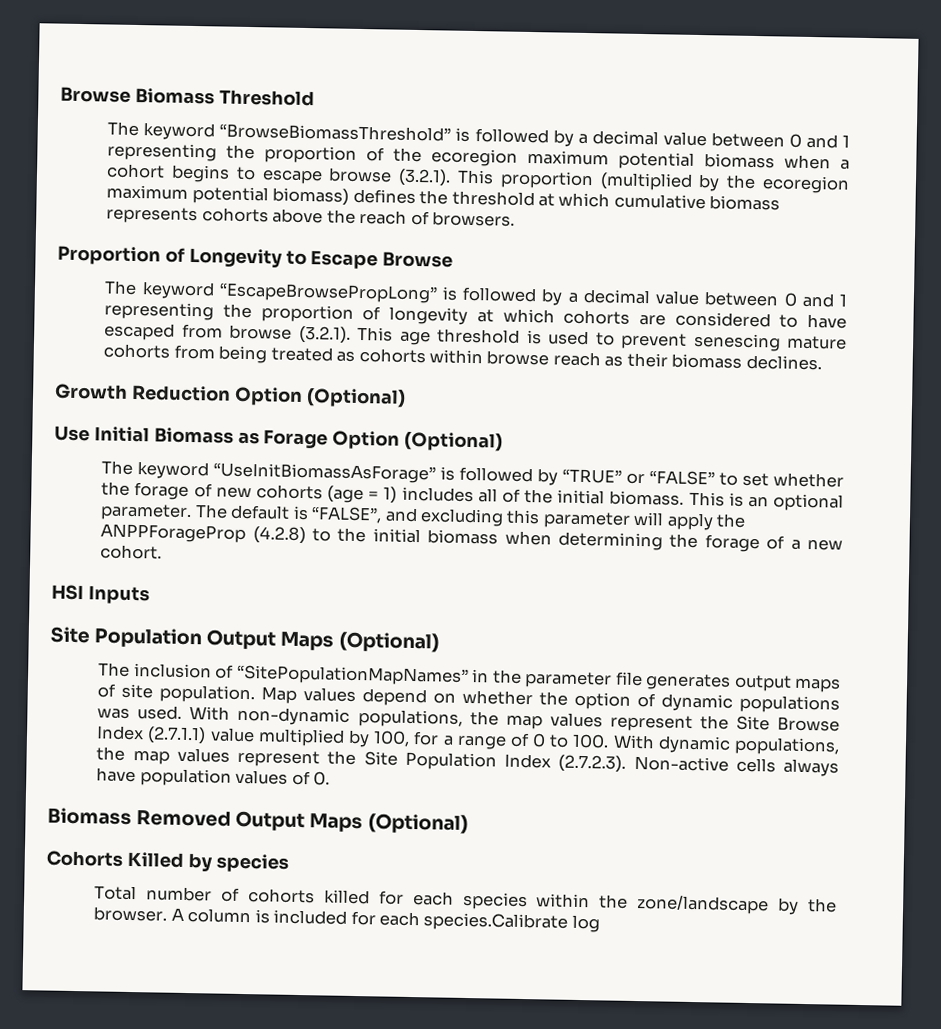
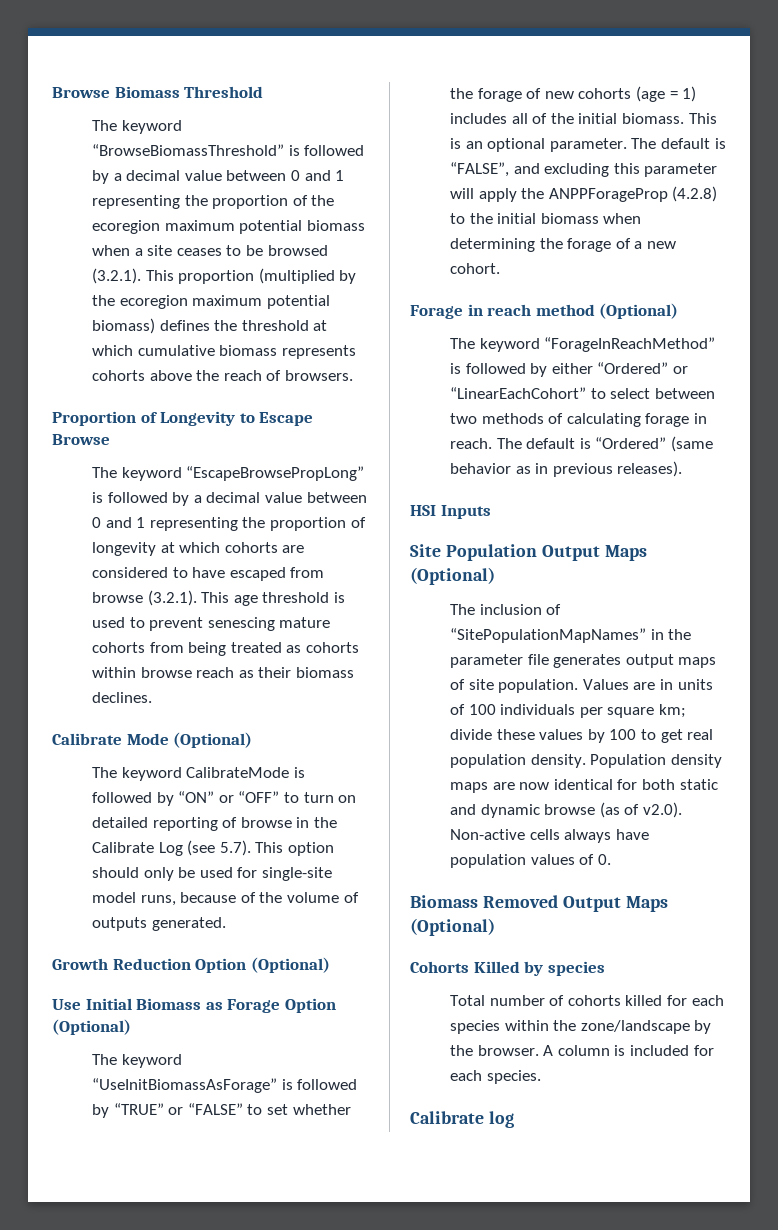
- The keyword “BrowseBiomassThreshold” is followed by a decimal value between 0 and 1 representing the proportion of the ecoregion maximum potential biomass when a cohort begins to escape browse (3.2.1). This proportion (multiplied by the ecoregion maximum potential biomass) defines the threshold at which cumulative biomass represents cohorts above the reach of browsers.
+ The keyword “BrowseBiomassThreshold” is followed by a decimal value between 0 and 1 representing the proportion of the ecoregion maximum potential biomass when a site ceases to be browsed (3.2.1). This proportion (multiplied by the ecoregion maximum potential biomass) defines the threshold at which cumulative biomass represents cohorts above the reach of browsers.
+ Calibrate Mode (Optional)
+ The keyword CalibrateMode is followed by “ON” or “OFF” to turn on detailed reporting of browse in the Calibrate Log (see 5.7). This option should only be used for single-site model runs, because of the volume of outputs generated.
+ Forage in reach method (Optional)
+ The keyword “ForageInReachMethod” is followed by either “Ordered” or “LinearEachCohort” to select between two methods of calculating forage in reach. The default is “Ordered” (same behavior as in previous releases).
- Map values depend on whether the option of dynamic populations was used. With non-dynamic populations, the map values represent the Site Browse Index (2.7.1.1) value multiplied by 100, for a range of 0 to 100. With dynamic populations, the map values represent the Site Population Index (2.7.2.3). Non-active cells always have population values of 0.
+ Values are in units of 100 individuals per square km; divide these values by 100 to get real population density. Population density maps are now identical for both static and dynamic browse (as of v2.0). Non-active cells always have population values of 0.
- A column is included for each species.Calibrate log
+ A column is included for each species.
+ Calibrate log

